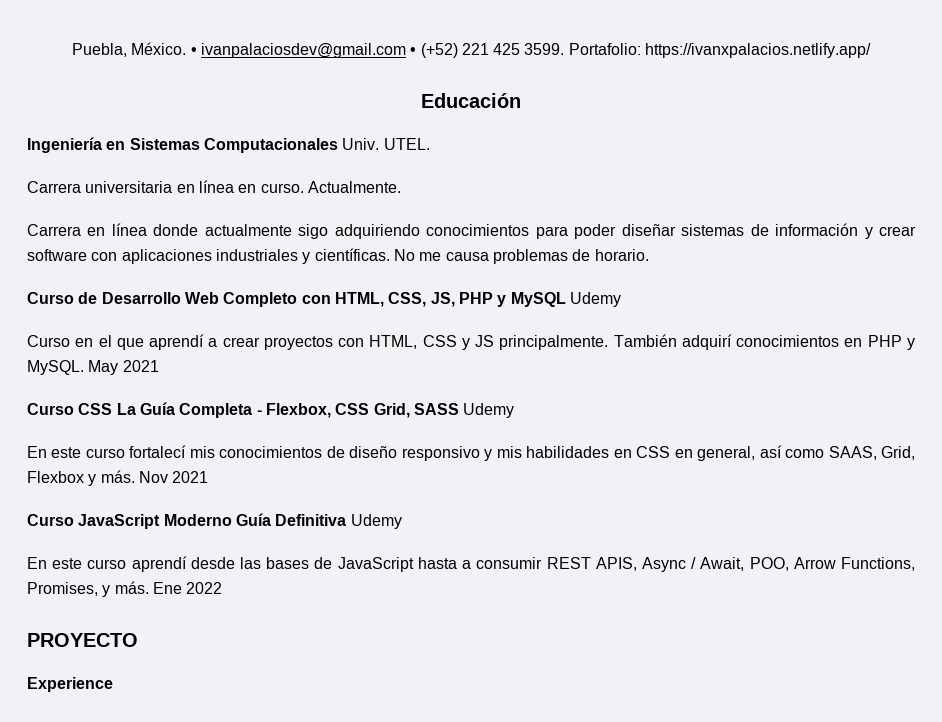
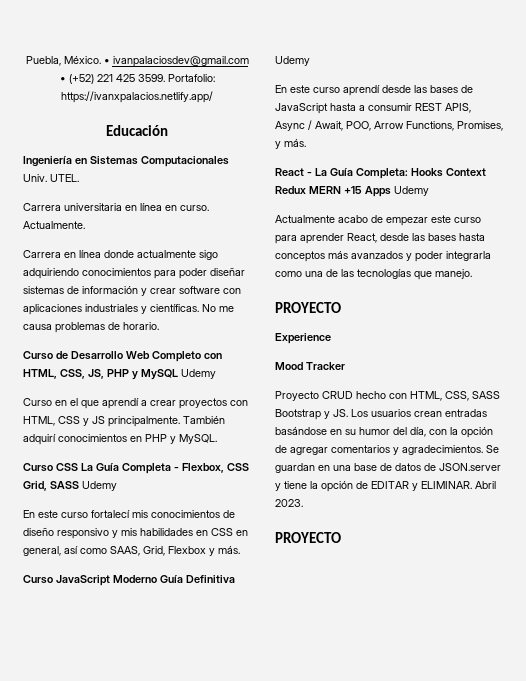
- May 2021
- Nov 2021
- En este curso aprendí desde las bases de JavaScript hasta a consumir REST APIS, Async / Await, POO, Arrow Functions, Promises, y más. Ene 2022
+ En este curso aprendí desde las bases de JavaScript hasta a consumir REST APIS, Async / Await, POO, Arrow Functions, Promises, y más.
+ React - La Guía Completa: Hooks Context Redux MERN +15 Apps Udemy
+ Actualmente acabo de empezar este curso para aprender React, desde las bases hasta conceptos más avanzados y poder integrarla como una de las tecnologías que manejo.
  PROYECTO
  Experience
+ Mood Tracker
+ Proyecto CRUD hecho con HTML, CSS, SASS Bootstrap y JS. Los usuarios crean entradas basándose en su humor del día, con la opción de agregar comentarios y agradecimientos. Se guardan en una base de datos de JSON.server y tiene la opción de EDITAR y ELIMINAR. Abril 2023.
+ PROYECTO

